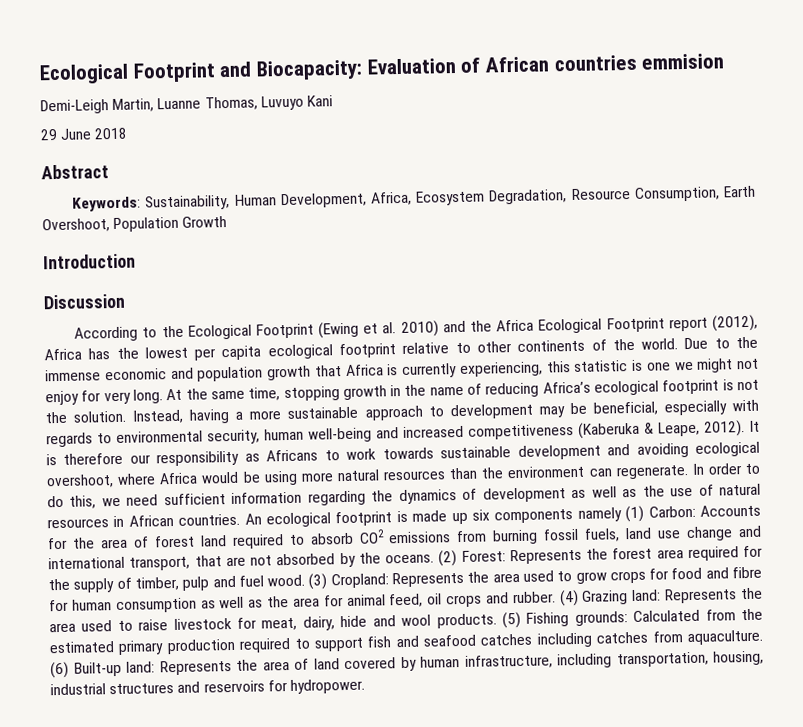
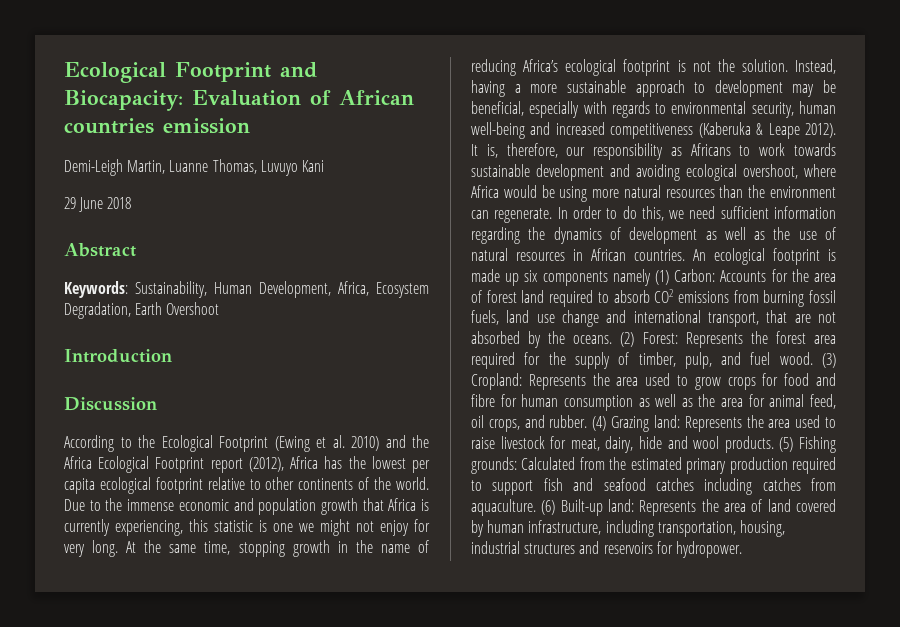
- Ecological Footprint and Biocapacity: Evaluation of African countries emmision
+ Ecological Footprint and Biocapacity: Evaluation of African countries emission
- Keywords: Sustainability, Human Development, Africa, Ecosystem Degradation, Resource Consumption, Earth Overshoot, Population Growth
+ Keywords: Sustainability, Human Development, Africa, Ecosystem Degradation, Earth Overshoot
- Instead, having a more sustainable approach to development may be beneficial, especially with regards to environmental security, human well-being and increased competitiveness (Kaberuka & Leape, 2012).
+ Instead, having a more sustainable approach to development may be beneficial, especially with regards to environmental security, human well-being and increased competitiveness (Kaberuka & Leape 2012).
- It is therefore our responsibility as Africans to work towards sustainable development and avoiding ecological overshoot, where Africa would be using more natural resources than the environment can regenerate.
+ It is, therefore, our responsibility as Africans to work towards sustainable development and avoiding ecological overshoot, where Africa would be using more natural resources than the environment can regenerate.
- (2) Forest: Represents the forest area required for the supply of timber, pulp and fuel wood.
+ (2) Forest: Represents the forest area required for the supply of timber, pulp, and fuel wood.
- (3) Cropland: Represents the area used to grow crops for food and fibre for human consumption as well as the area for animal feed, oil crops and rubber.
+ (3) Cropland: Represents the area used to grow crops for food and fibre for human consumption as well as the area for animal feed, oil crops, and rubber.

